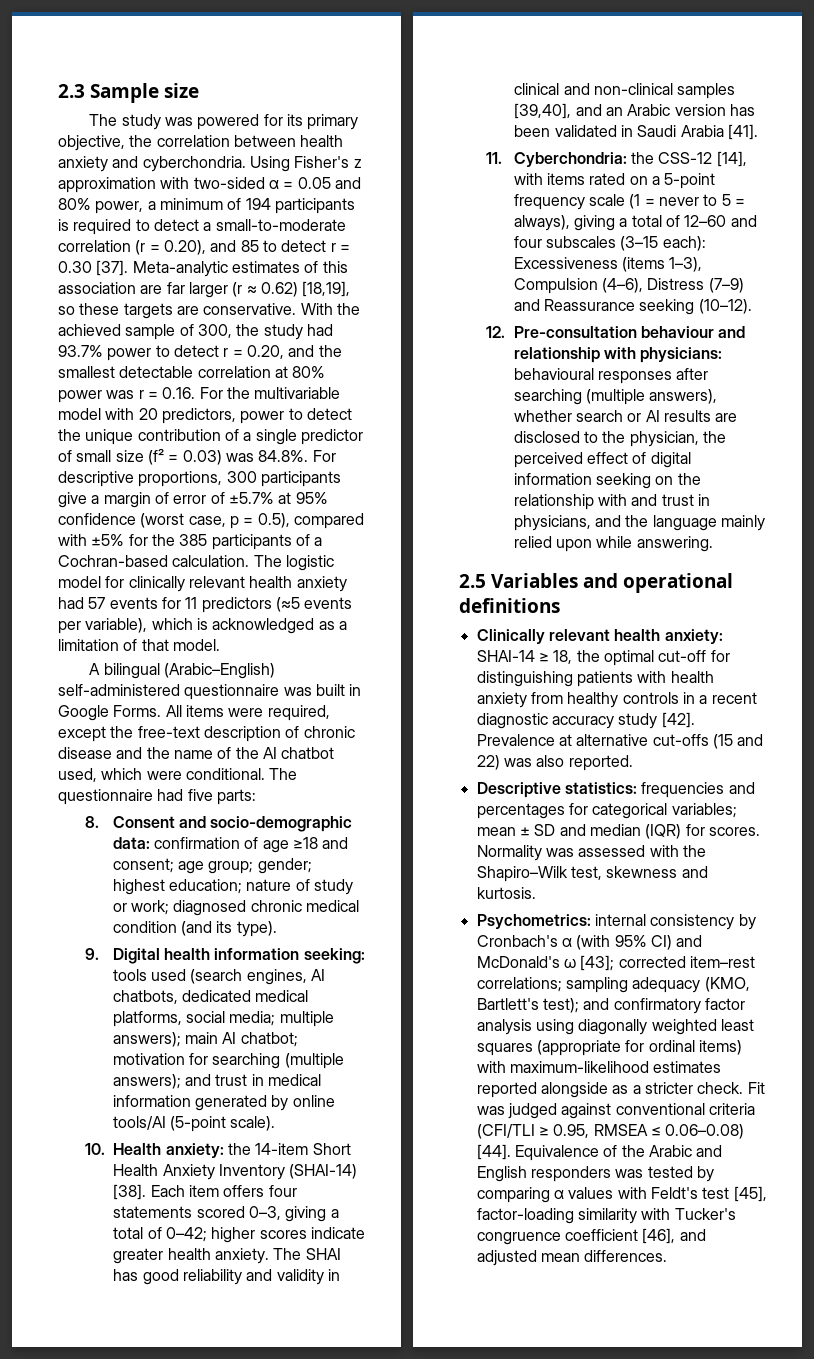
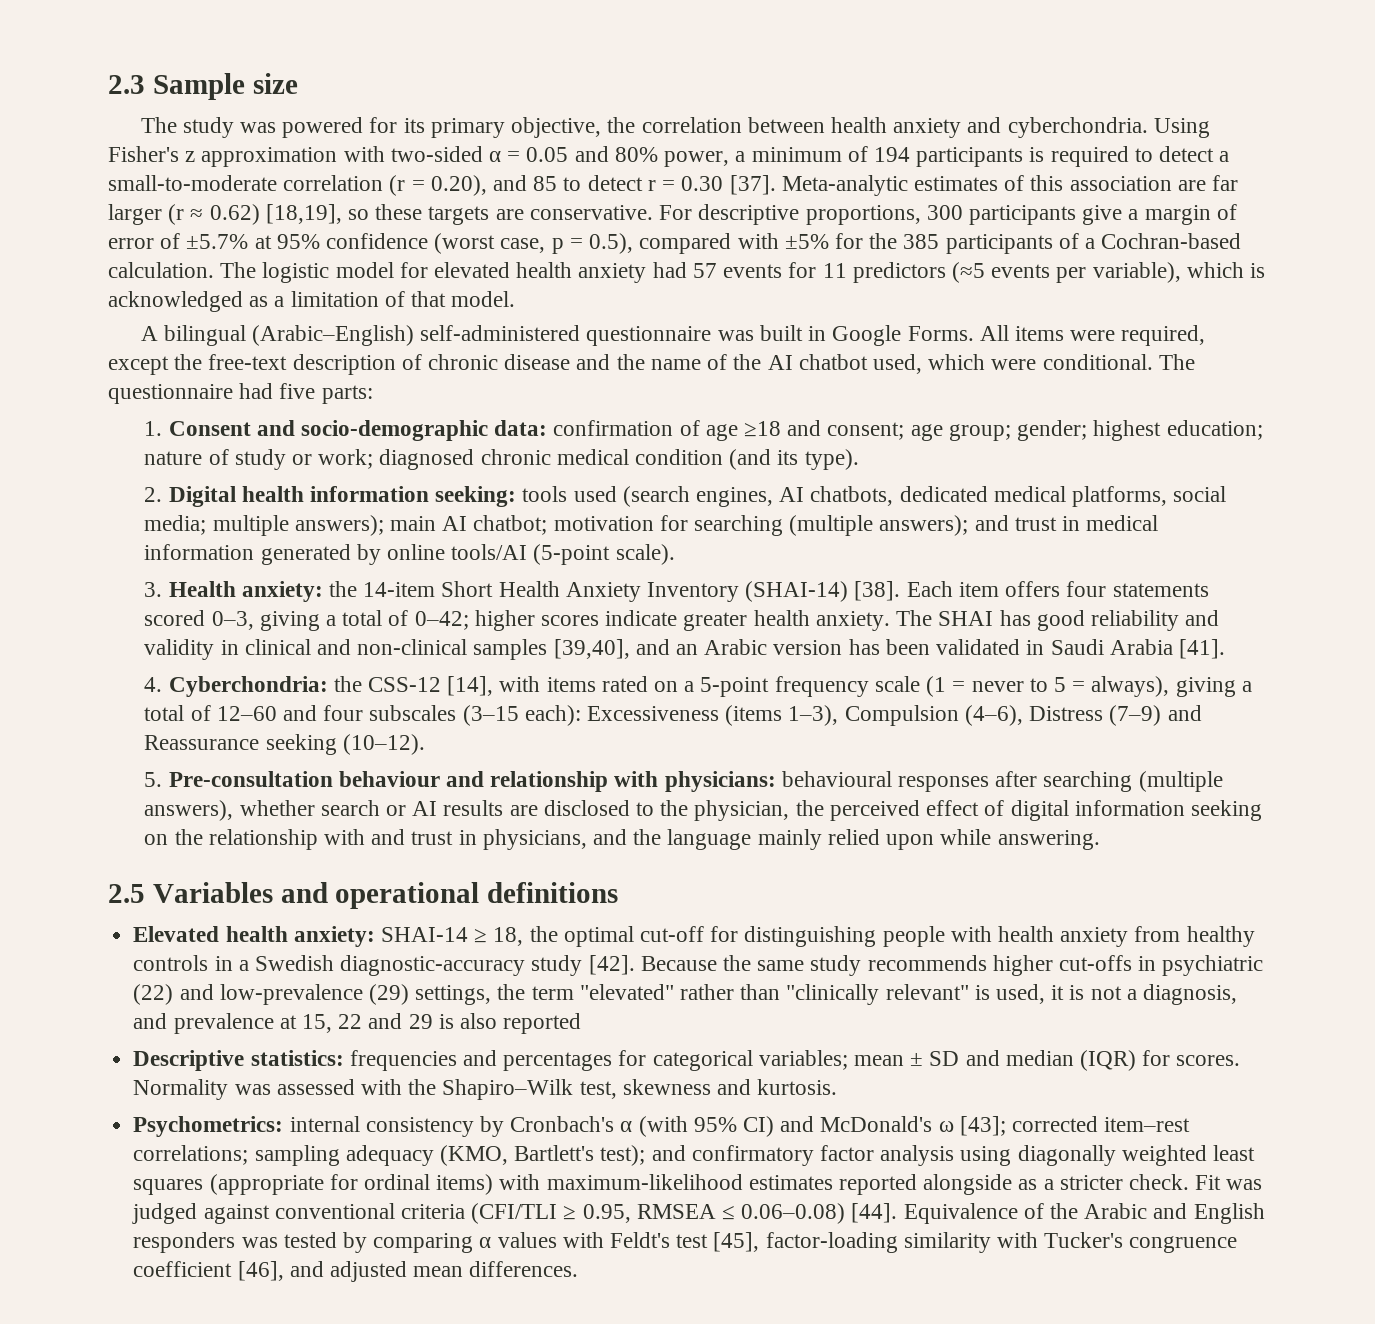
- With the achieved sample of 300, the study had 93.7% power to detect r = 0.20, and the smallest detectable correlation at 80% power was r = 0.16. For the multivariable model with 20 predictors, power to detect the unique contribution of a single predictor of small size (f² = 0.03) was 84.8%. For descriptive proportions, 300 participants give a margin of error of ±5.7% at 95% confidence (worst case, p = 0.5), compared with ±5% for the 385 participants of a Cochran-based calculation.
+ For descriptive proportions, 300 participants give a margin of error of ±5.7% at 95% confidence (worst case, p = 0.5), compared with ±5% for the 385 participants of a Cochran-based calculation.
- The logistic model for clinically relevant health anxiety had 57 events for 11 predictors (≈5 events per variable), which is acknowledged as a limitation of that model.
+ The logistic model for elevated health anxiety had 57 events for 11 predictors (≈5 events per variable), which is acknowledged as a limitation of that model.
- 8. Consent and socio-demographic data: confirmation of age ≥18 and consent; age group; gender; highest education; nature of study or work; diagnosed chronic medical condition (and its type).
+ 1. Consent and socio-demographic data: confirmation of age ≥18 and consent; age group; gender; highest education; nature of study or work; diagnosed chronic medical condition (and its type).
- 9. Digital health information seeking: tools used (search engines, AI chatbots, dedicated medical platforms, social media; multiple answers); main AI chatbot; motivation for searching (multiple answers); and trust in medical information generated by online tools/AI (5-point scale).
+ 2. Digital health information seeking: tools used (search engines, AI chatbots, dedicated medical platforms, social media; multiple answers); main AI chatbot; motivation for searching (multiple answers); and trust in medical information generated by online tools/AI (5-point scale).
- 10. Health anxiety: the 14-item Short Health Anxiety Inventory (SHAI-14) [38].
+ 3. Health anxiety: the 14-item Short Health Anxiety Inventory (SHAI-14) [38].
- 11. Cyberchondria: the CSS-12 [14], with items rated on a 5-point frequency scale (1 = never to 5 = always), giving a total of 12–60 and four subscales (3–15 each): Excessiveness (items 1–3), Compulsion (4–6), Distress (7–9) and Reassurance seeking (10–12).
+ 4. Cyberchondria: the CSS-12 [14], with items rated on a 5-point frequency scale (1 = never to 5 = always), giving a total of 12–60 and four subscales (3–15 each): Excessiveness (items 1–3), Compulsion (4–6), Distress (7–9) and Reassurance seeking (10–12).
- 12. Pre-consultation behaviour and relationship with physicians: behavioural responses after searching (multiple answers), whether search or AI results are disclosed to the physician, the perceived effect of digital information seeking on the relationship with and trust in physicians, and the language mainly relied upon while answering.
+ 5. Pre-consultation behaviour and relationship with physicians: behavioural responses after searching (multiple answers), whether search or AI results are disclosed to the physician, the perceived effect of digital information seeking on the relationship with and trust in physicians, and the language mainly relied upon while answering.
- Clinically relevant health anxiety: SHAI-14 ≥ 18, the optimal cut-off for distinguishing patients with health anxiety from healthy controls in a recent diagnostic accuracy study [42]. Prevalence at alternative cut-offs (15 and 22) was also reported.
+ Elevated health anxiety: SHAI-14 ≥ 18, the optimal cut-off for distinguishing people with health anxiety from healthy controls in a Swedish diagnostic-accuracy study [42]. Because the same study recommends higher cut-offs in psychiatric (22) and low-prevalence (29) settings, the term "elevated" rather than "clinically relevant" is used, it is not a diagnosis, and prevalence at 15, 22 and 29 is also reported

